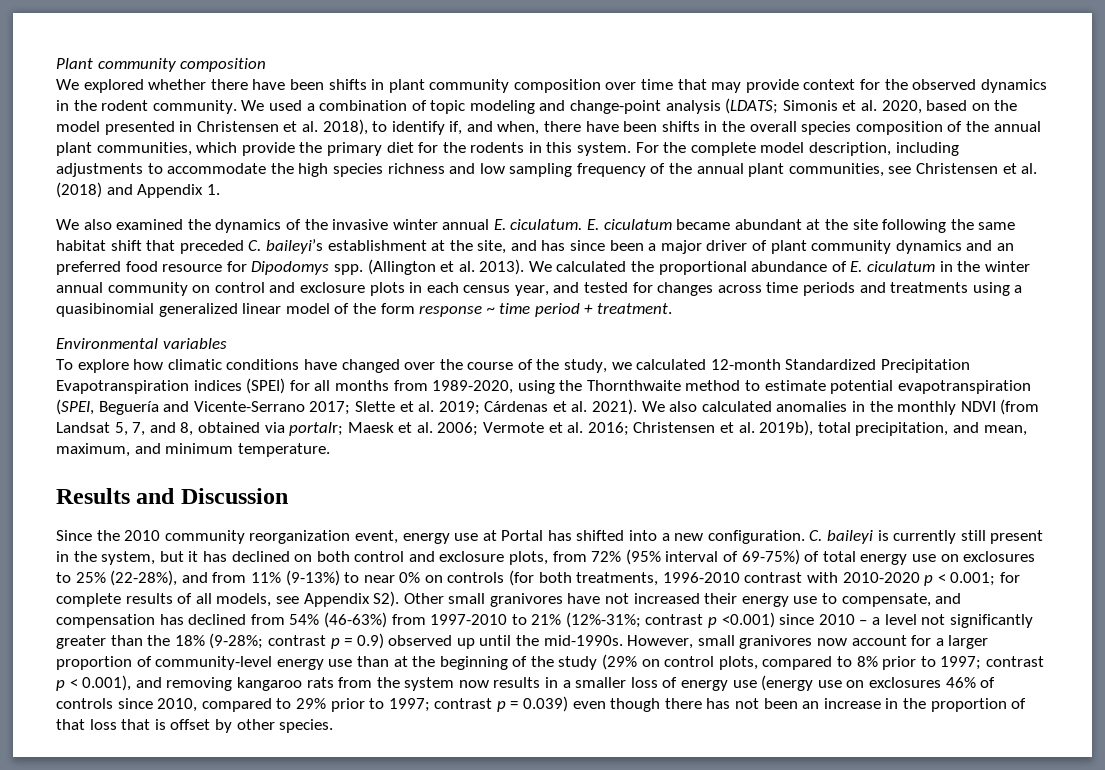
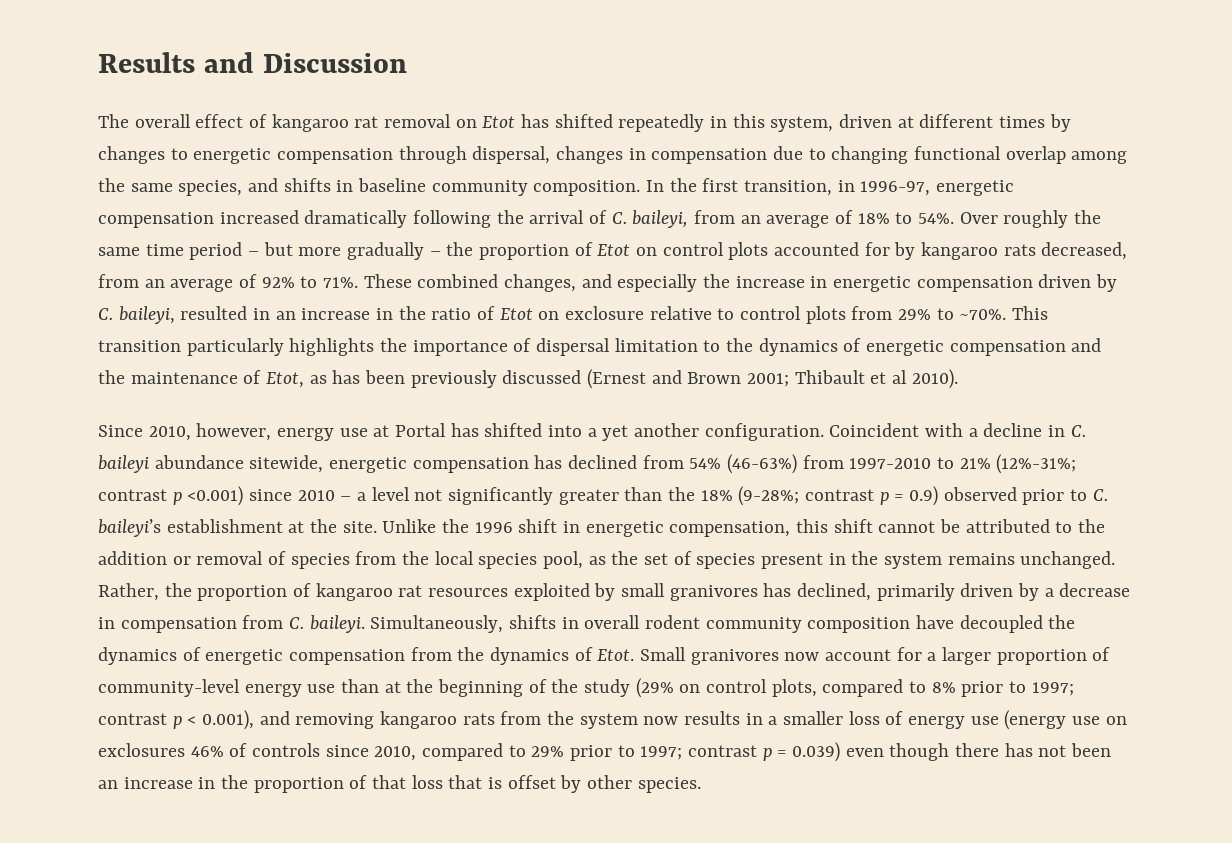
- Plant community composition
- We explored whether there have been shifts in plant community composition over time that may provide context for the observed dynamics in the rodent community. We used a combination of topic modeling and change-point analysis (LDATS; Simonis et al. 2020, based on the model presented in Christensen et al. 2018), to identify if, and when, there have been shifts in the overall species composition of the annual plant communities, which provide the primary diet for the rodents in this system. For the complete model description, including adjustments to accommodate the high species richness and low sampling frequency of the annual plant communities, see Christensen et al. (2018) and Appendix 1.
- We also examined the dynamics of the invasive winter annual E. ciculatum. E. ciculatum became abundant at the site following the same habitat shift that preceded C. baileyi’s establishment at the site, and has since been a major driver of plant community dynamics and an preferred food resource for Dipodomys spp. (Allington et al. 2013). We calculated the proportional abundance of E. ciculatum in the winter annual community on control and exclosure plots in each census year, and tested for changes across time periods and treatments using a quasibinomial generalized linear model of the form response ~ time period + treatment.
- Environmental variables
- To explore how climatic conditions have changed over the course of the study, we calculated 12-month Standardized Precipitation Evapotranspiration indices (SPEI) for all months from 1989-2020, using the Thornthwaite method to estimate potential evapotranspiration (SPEI, Beguería and Vicente-Serrano 2017; Slette et al. 2019; Cárdenas et al. 2021). We also calculated anomalies in the monthly NDVI (from Landsat 5, 7, and 8, obtained via portalr; Maesk et al. 2006; Vermote et al. 2016; Christensen et al. 2019b), total precipitation, and mean, maximum, and minimum temperature.
  Results and Discussion
- Since the 2010 community reorganization event, energy use at Portal has shifted into a new configuration. C. baileyi is currently still present in the system, but it has declined on both control and exclosure plots, from 72% (95% interval of 69-75%) of total energy use on exclosures to 25% (22-28%), and from 11% (9-13%) to near 0% on controls (for both treatments, 1996-2010 contrast with 2010-2020 p < 0.001; for complete results of all models, see Appendix S2). Other small granivores have not increased their energy use to compensate, and compensation has declined from 54% (46-63%) from 1997-2010 to 21% (12%-31%;
+ The overall effect of kangaroo rat removal on Etot has shifted repeatedly in this system, driven at different times by changes to energetic compensation through dispersal, changes in compensation due to changing functional overlap among the same species, and shifts in baseline community composition. In the first transition, in 1996-97, energetic compensation increased dramatically following the arrival of C. baileyi, from an average of 18% to 54%. Over roughly the same time period – but more gradually – the proportion of Etot on control plots accounted for by kangaroo rats decreased, from an average of 92% to 71%. These combined changes, and especially the increase in energetic compensation driven by C. baileyi, resulted in an increase in the ratio of Etot on exclosure relative to control plots from 29% to ~70%. This transition particularly highlights the importance of dispersal limitation to the dynamics of energetic compensation and the maintenance of Etot, as has been previously discussed (Ernest and Brown 2001; Thibault et al 2010).
+ Since 2010, however, energy use at Portal has shifted into a yet another configuration. Coincident with a decline in C. baileyi abundance sitewide, energetic compensation has declined from 54% (46-63%) from 1997-2010 to 21% (12%-31%;
- contrast p = 0.9) observed up until the mid-1990s. However, small granivores now account for a larger proportion of community-level energy use than at the beginning of the study (29% on control plots, compared to 8% prior to 1997;
+ contrast p = 0.9) observed prior to C. baileyi’s establishment at the site. Unlike the 1996 shift in energetic compensation, this shift cannot be attributed to the addition or removal of species from the local species pool, as the set of species present in the system remains unchanged. Rather, the proportion of kangaroo rat resources exploited by small granivores has declined, primarily driven by a decrease in compensation from C. baileyi. Simultaneously, shifts in overall rodent community composition have decoupled the dynamics of energetic compensation from the dynamics of Etot. Small granivores now account for a larger proportion of community-level energy use than at the beginning of the study (29% on control plots, compared to 8% prior to 1997;

